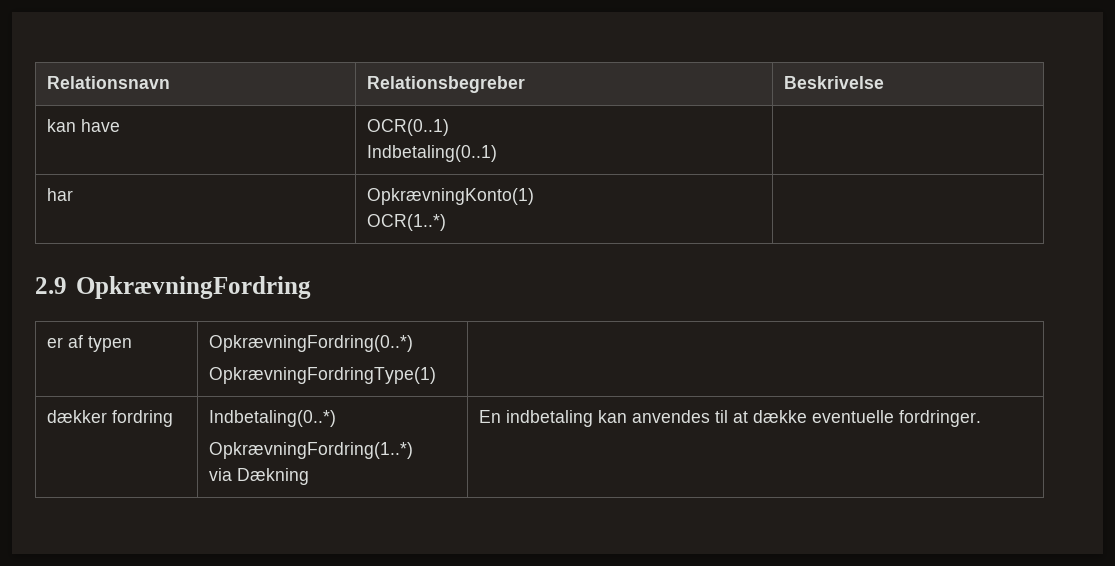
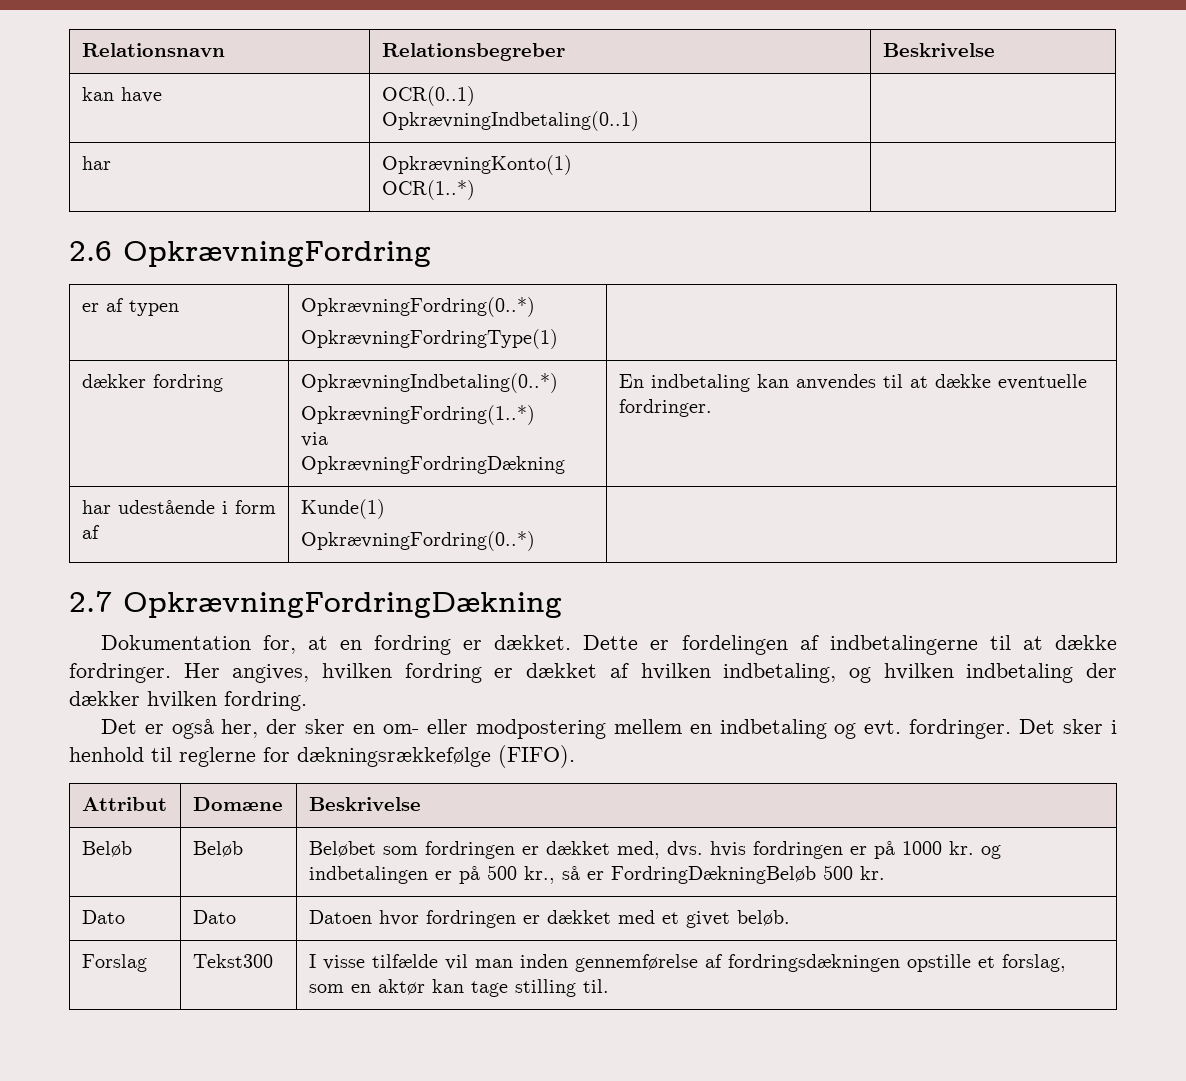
  kan have | OCR(0..1)
- Indbetaling(0..1) |
+ OpkrævningIndbetaling(0..1) |
- 2.9 OpkrævningFordring
+ 2.6 OpkrævningFordring
- dækker fordring | Indbetaling(0..*)
+ dækker fordring | OpkrævningIndbetaling(0..*)
  OpkrævningFordring(1..*)
- via Dækning | En indbetaling kan anvendes til at dække eventuelle fordringer.
+ via OpkrævningFordringDækning | En indbetaling kan anvendes til at dække eventuelle fordringer.
+ har udestående i form af | Kunde(1)
+ OpkrævningFordring(0..*) |
+ 2.7 OpkrævningFordringDækning
+ Dokumentation for, at en fordring er dækket. Dette er fordelingen af indbetalingerne til at dække fordringer. Her angives, hvilken fordring er dækket af hvilken indbetaling, og hvilken indbetaling der dækker hvilken fordring.
+ Det er også her, der sker en om- eller modpostering mellem en indbetaling og evt. fordringer. Det sker i henhold til reglerne for dækningsrækkefølge (FIFO).
+ Attribut | Domæne | Beskrivelse
+ Beløb | Beløb | Beløbet som fordringen er dækket med, dvs. hvis fordringen er på 1000 kr. og indbetalingen er på 500 kr., så er FordringDækningBeløb 500 kr.
+ Dato | Dato | Datoen hvor fordringen er dækket med et givet beløb.
+ Forslag | Tekst300 | I visse tilfælde vil man inden gennemførelse af fordringsdækningen opstille et forslag, som en aktør kan tage stilling til.

